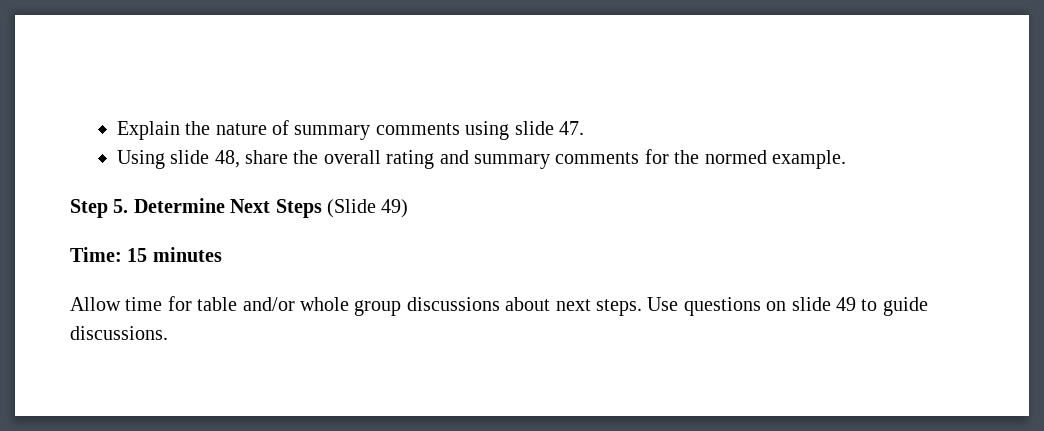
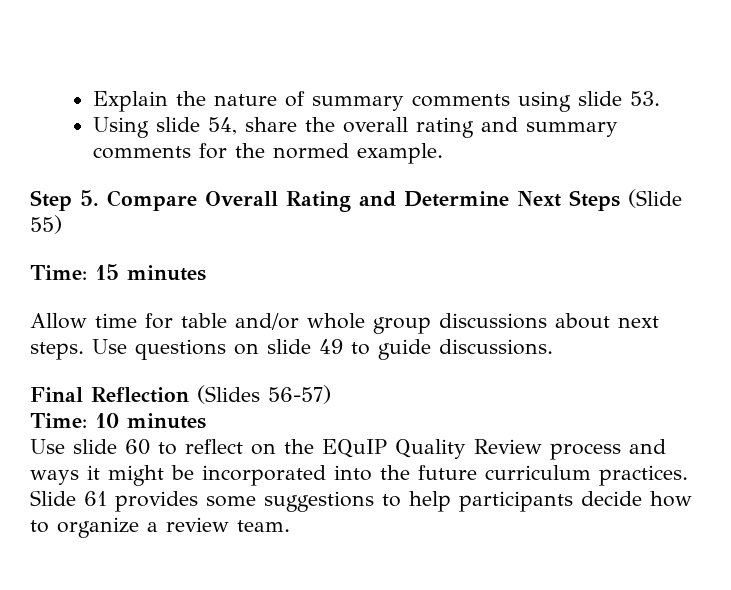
- Explain the nature of summary comments using slide 47.
+ Explain the nature of summary comments using slide 53.
- Using slide 48, share the overall rating and summary comments for the normed example.
+ Using slide 54, share the overall rating and summary comments for the normed example.
- Step 5. Determine Next Steps (Slide 49)
+ Step 5. Compare Overall Rating and Determine Next Steps (Slide 55)
+ Final Reflection (Slides 56-57)
+ Time: 10 minutes
+ Use slide 60 to reflect on the EQuIP Quality Review process and ways it might be incorporated into the future curriculum practices. Slide 61 provides some suggestions to help participants decide how to organize a review team.

